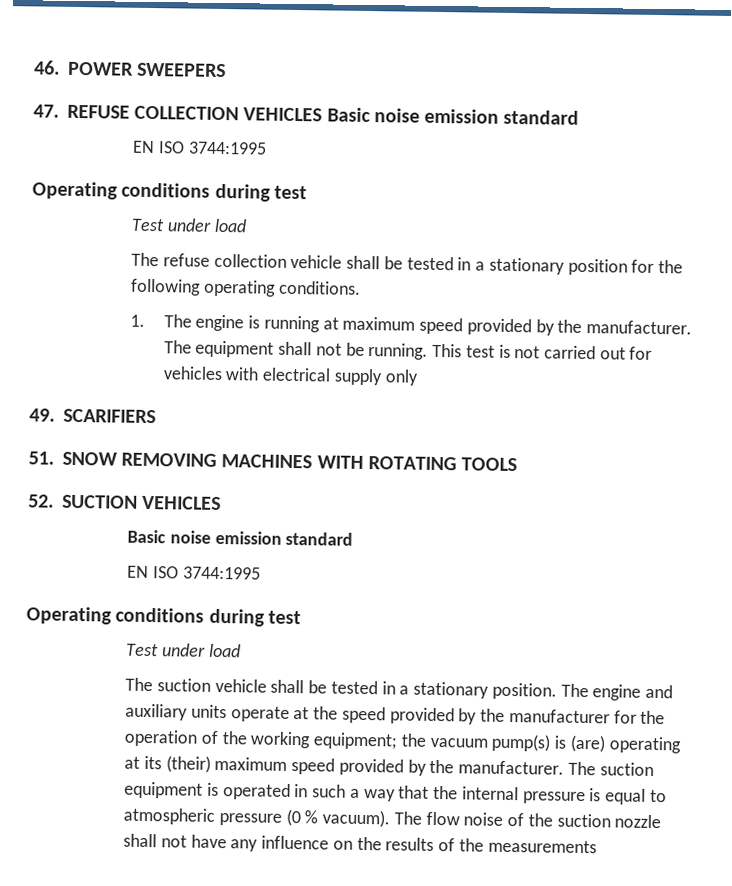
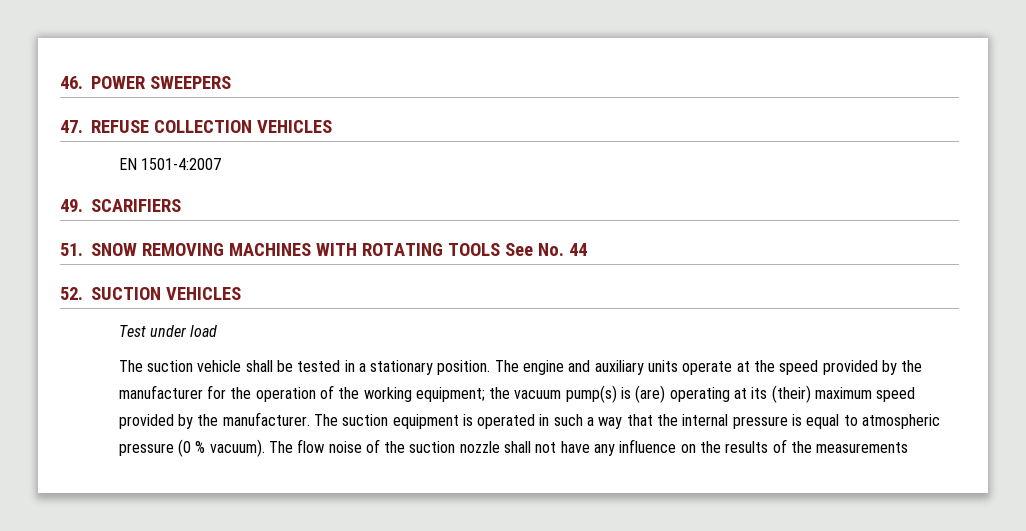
- 47. REFUSE COLLECTION VEHICLES Basic noise emission standard
- EN ISO 3744:1995
- Operating conditions during test
- Test under load
- The refuse collection vehicle shall be tested in a stationary position for the following operating conditions.
- 1. The engine is running at maximum speed provided by the manufacturer. The equipment shall not be running. This test is not carried out for vehicles with electrical supply only
+ 47. REFUSE COLLECTION VEHICLES
+ EN 1501-4:2007
- 51. SNOW REMOVING MACHINES WITH ROTATING TOOLS
+ 51. SNOW REMOVING MACHINES WITH ROTATING TOOLS See No. 44
  52. SUCTION VEHICLES
- Basic noise emission standard
- EN ISO 3744:1995
- Operating conditions during test

